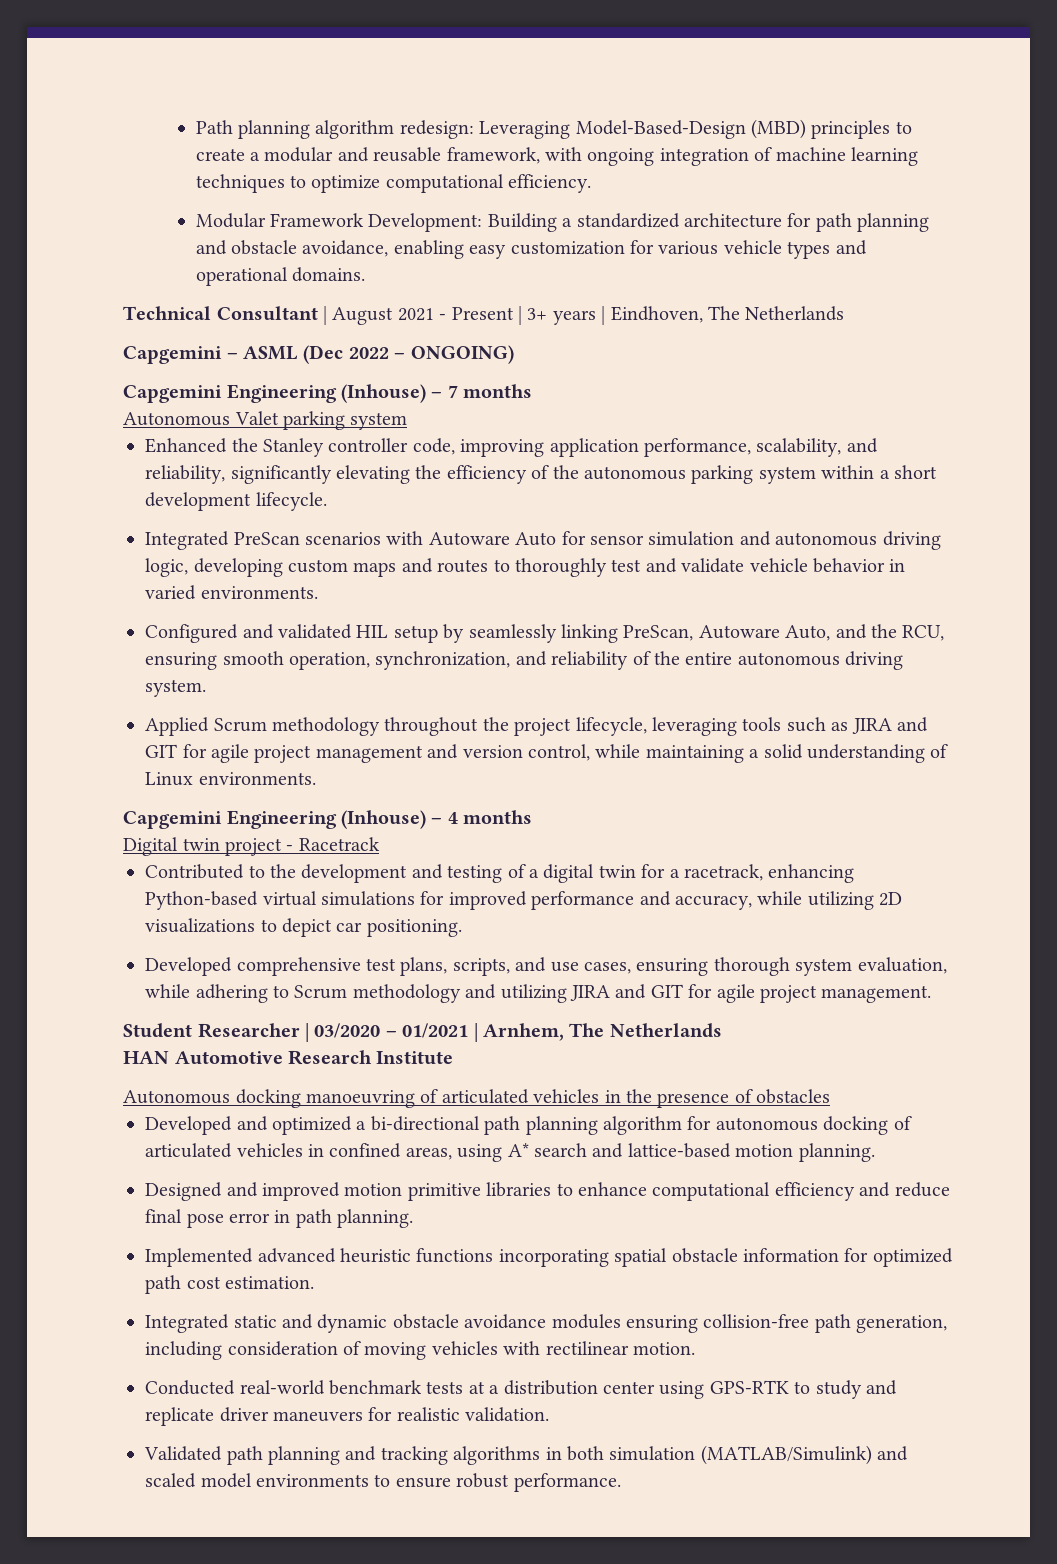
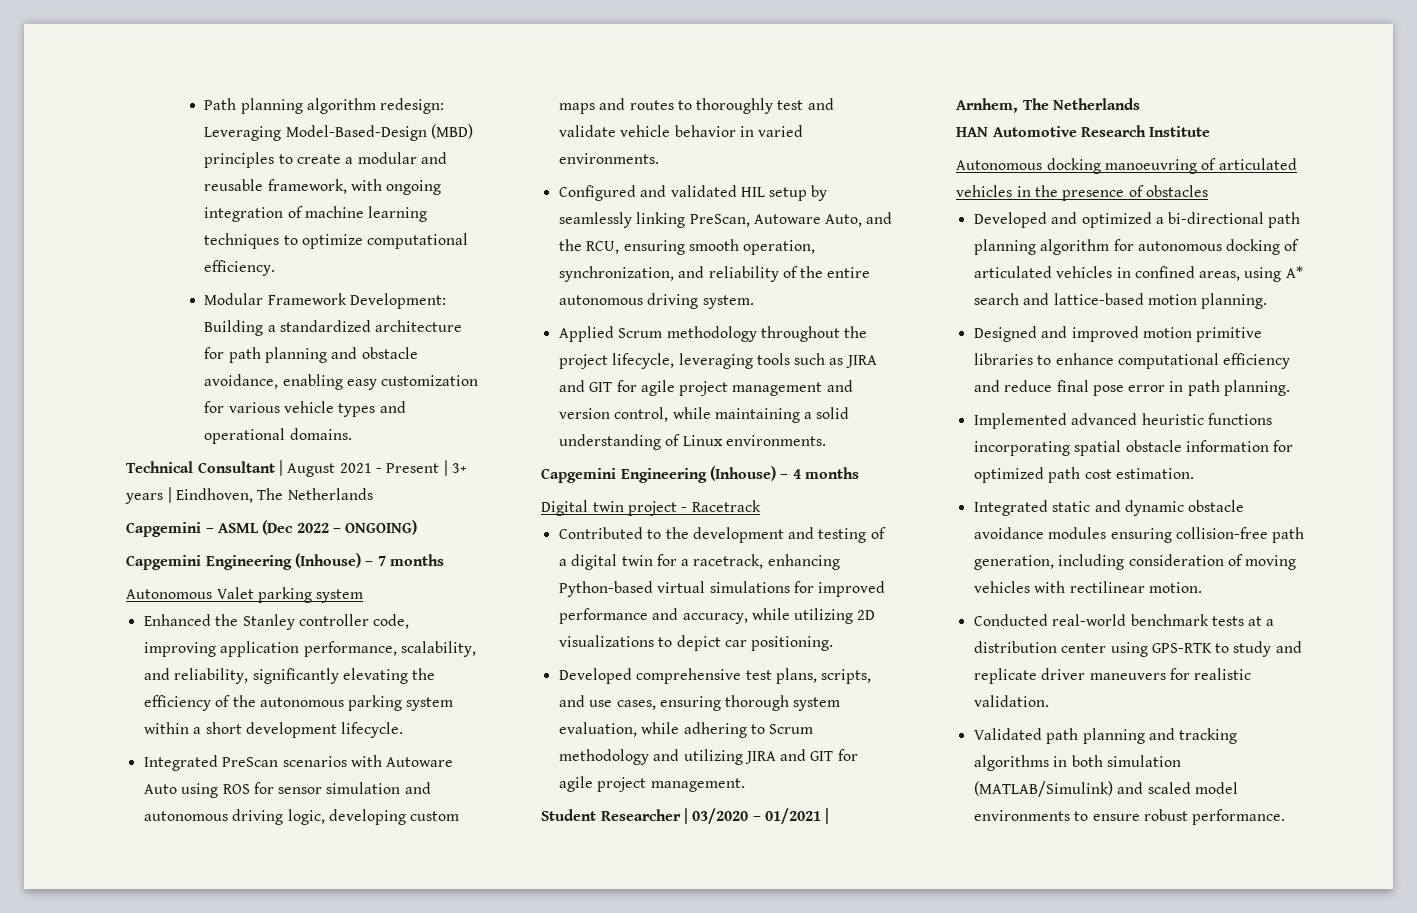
- Integrated PreScan scenarios with Autoware Auto for sensor simulation and autonomous driving logic, developing custom maps and routes to thoroughly test and validate vehicle behavior in varied environments.
+ Integrated PreScan scenarios with Autoware Auto using ROS for sensor simulation and autonomous driving logic, developing custom maps and routes to thoroughly test and validate vehicle behavior in varied environments.

